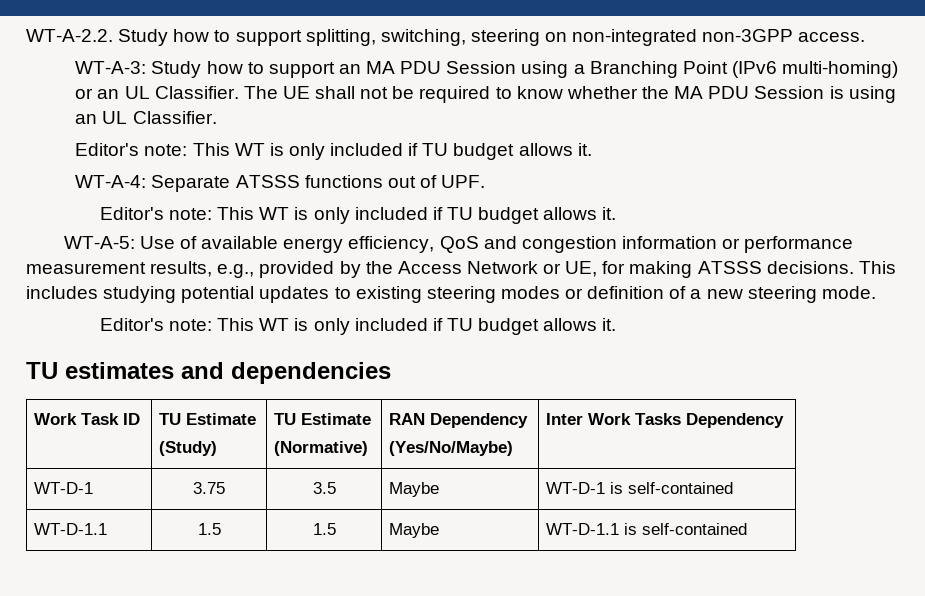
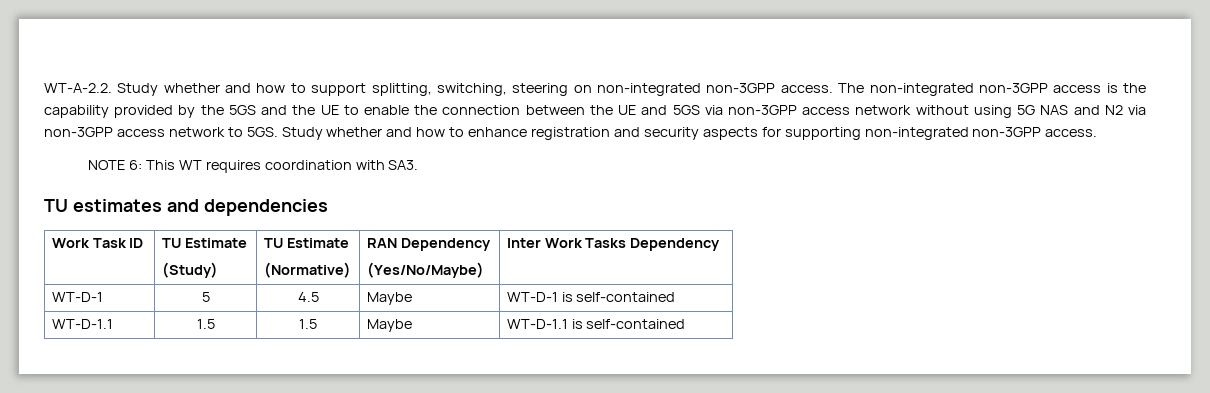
- WT-A-2.2. Study how to support splitting, switching, steering on non-integrated non-3GPP access.
- WT-A-3: Study how to support an MA PDU Session using a Branching Point (IPv6 multi-homing) or an UL Classifier. The UE shall not be required to know whether the MA PDU Session is using an UL Classifier.
- Editor's note: This WT is only included if TU budget allows it.
- WT-A-4: Separate ATSSS functions out of UPF.
- Editor's note: This WT is only included if TU budget allows it.
- WT-A-5: Use of available energy efficiency, QoS and congestion information or performance measurement results, e.g., provided by the Access Network or UE, for making ATSSS decisions. This includes studying potential updates to existing steering modes or definition of a new steering mode.
- Editor's note: This WT is only included if TU budget allows it.
+ WT-A-2.2. Study whether and how to support splitting, switching, steering on non-integrated non-3GPP access. The non-integrated non-3GPP access is the capability provided by the 5GS and the UE to enable the connection between the UE and 5GS via non-3GPP access network without using 5G NAS and N2 via non-3GPP access network to 5GS. Study whether and how to enhance registration and security aspects for supporting non-integrated non-3GPP access.
+ NOTE 6: This WT requires coordination with SA3.
- WT-D-1 | 3.75 | 3.5 | Maybe | WT-D-1 is self-contained
+ WT-D-1 | 5 | 4.5 | Maybe | WT-D-1 is self-contained

